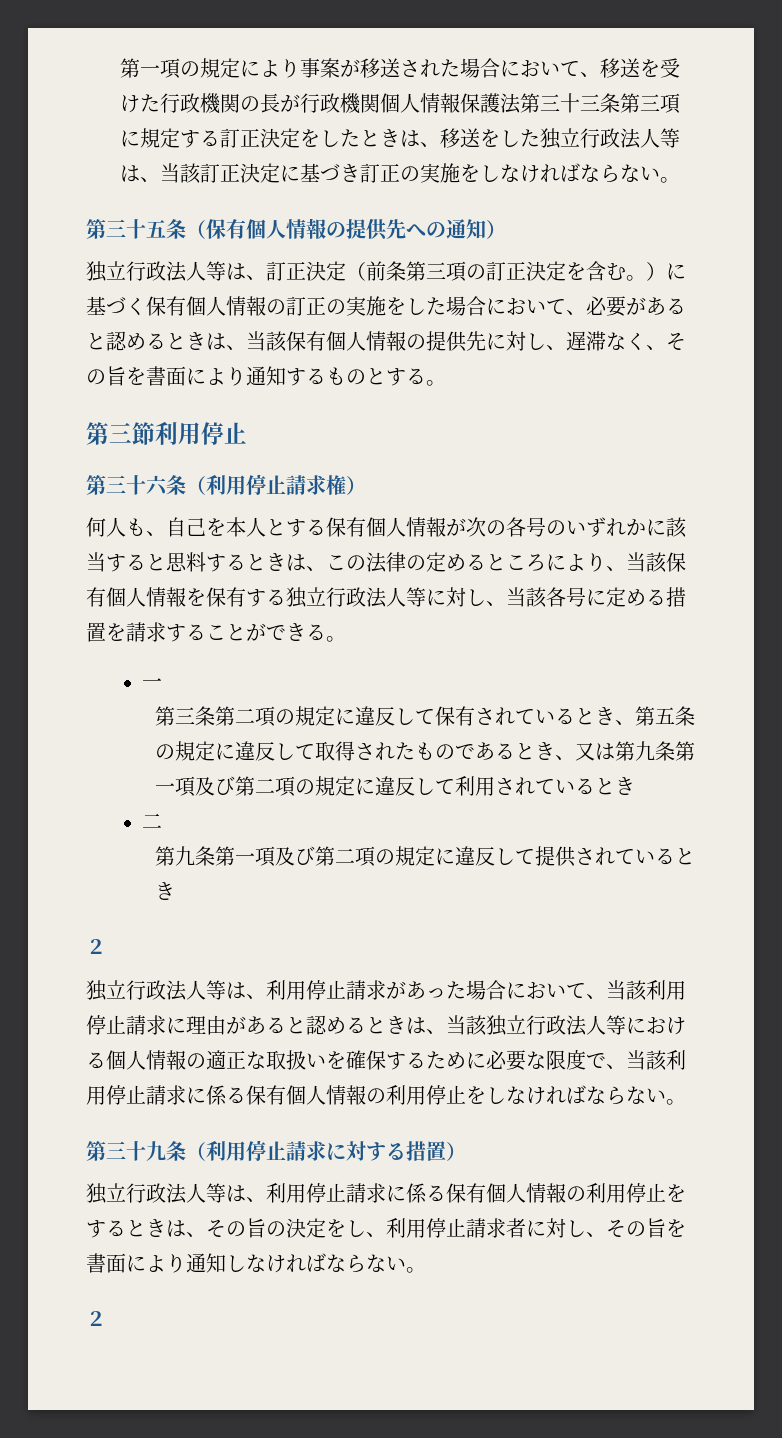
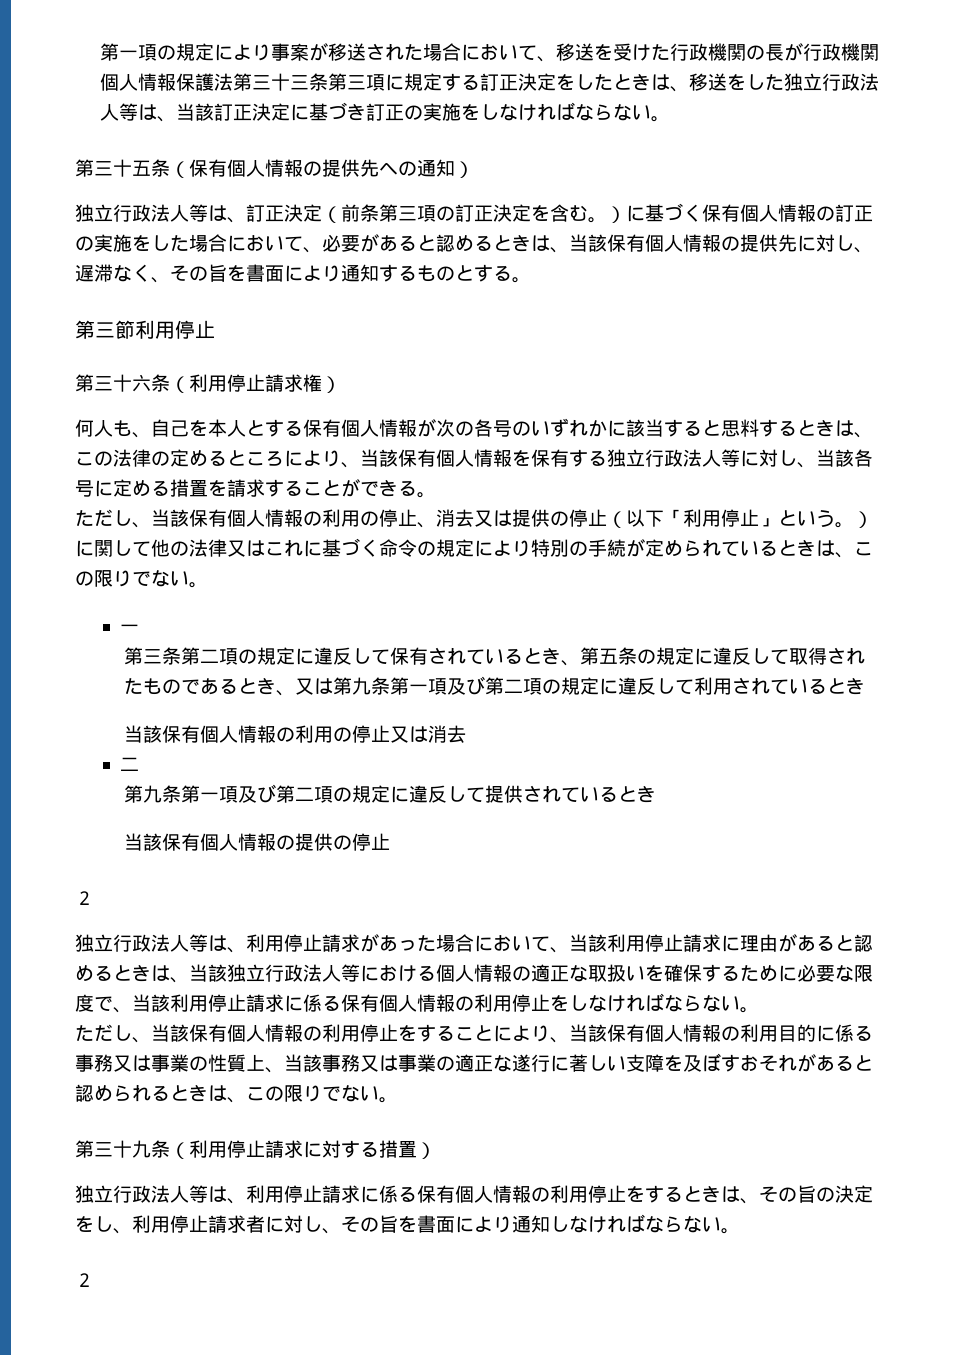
+ ただし、当該保有個人情報の利用の停止、消去又は提供の停止（以下「利用停止」という。）に関して他の法律又はこれに基づく命令の規定により特別の手続が定められているときは、この限りでない。
+ 当該保有個人情報の利用の停止又は消去
+ 当該保有個人情報の提供の停止
+ ただし、当該保有個人情報の利用停止をすることにより、当該保有個人情報の利用目的に係る事務又は事業の性質上、当該事務又は事業の適正な遂行に著しい支障を及ぼすおそれがあると認められるときは、この限りでない。

